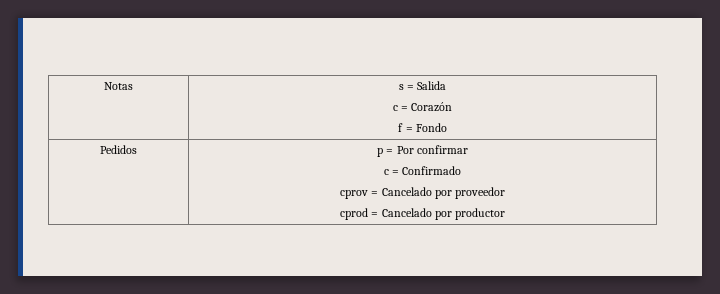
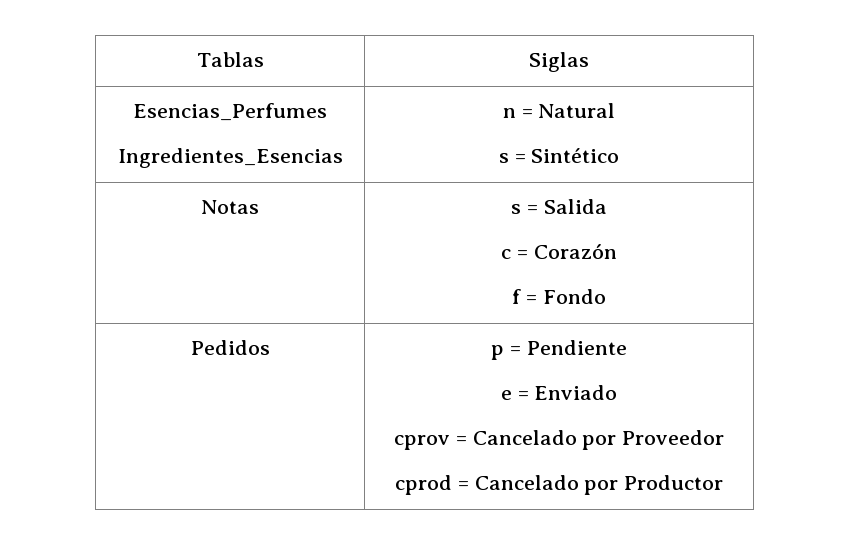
+ Tablas | Siglas
+ Esencias_Perfumes
+ Ingredientes_Esencias | n = Natural
+ s = Sintético
- Pedidos | p = Por confirmar
- c = Confirmado
- cprov = Cancelado por proveedor
- cprod = Cancelado por productor
+ Pedidos | p = Pendiente
+ e = Enviado
+ cprov = Cancelado por Proveedor
+ cprod = Cancelado por Productor

